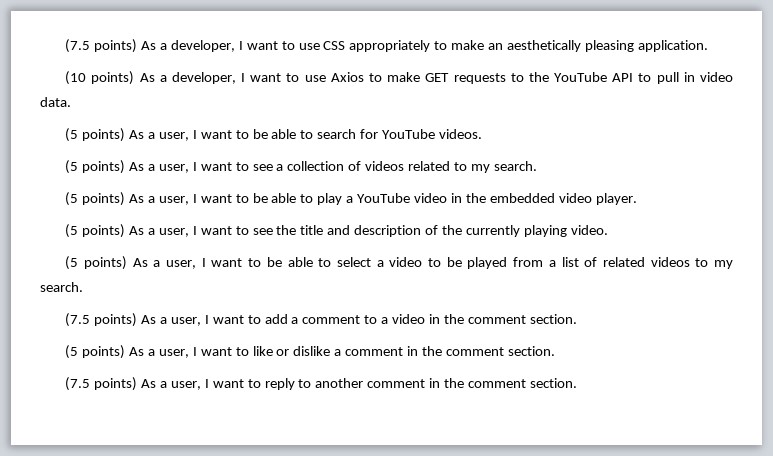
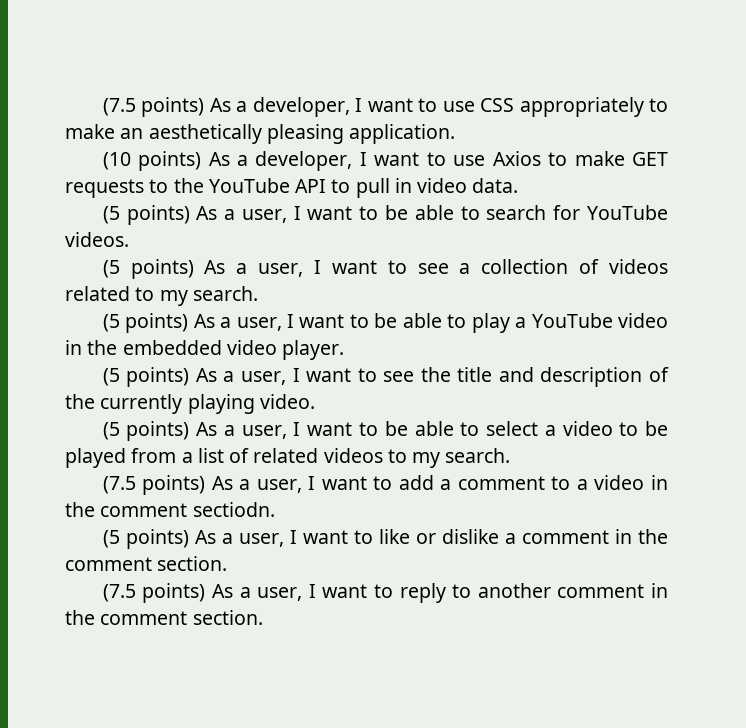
- (7.5 points) As a user, I want to add a comment to a video in the comment section.
+ (7.5 points) As a user, I want to add a comment to a video in the comment sectiodn.

